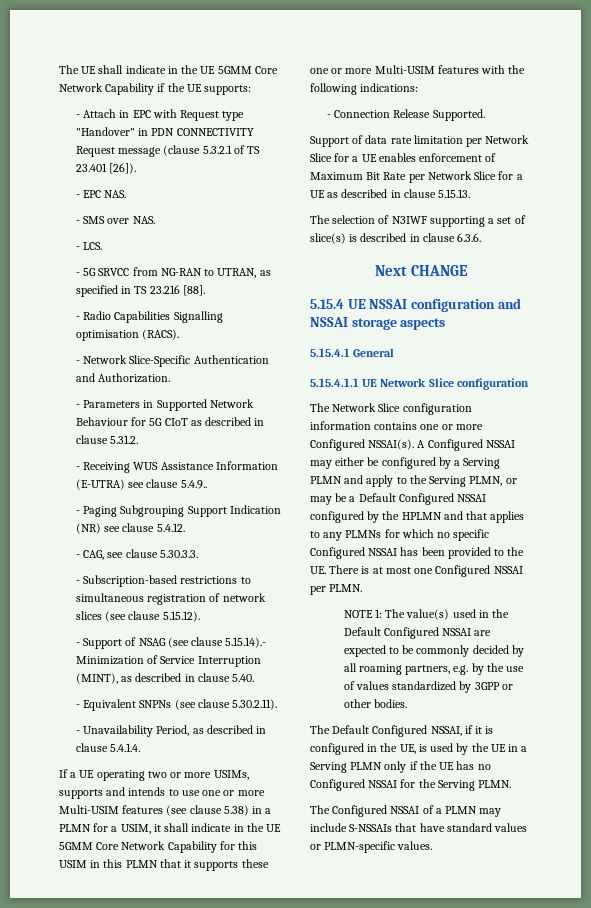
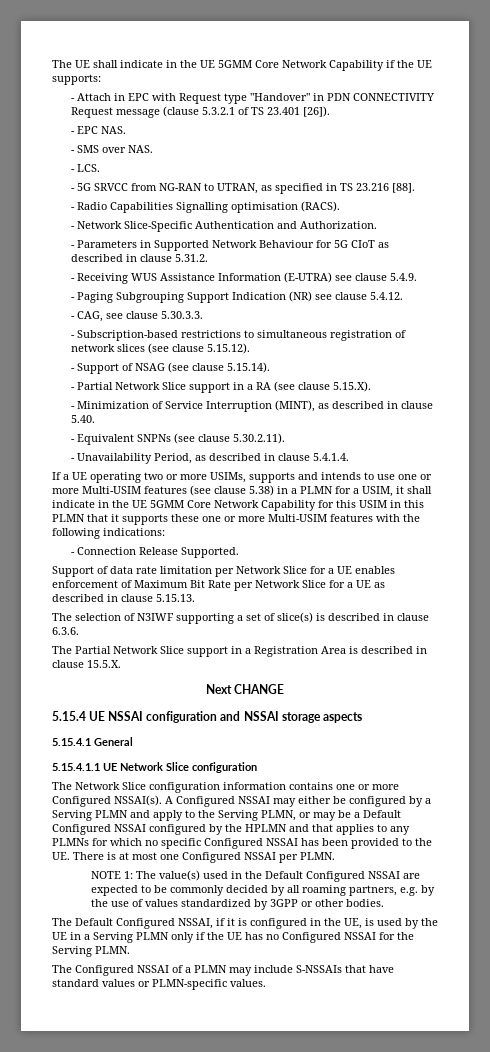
- - Receiving WUS Assistance Information (E-UTRA) see clause 5.4.9..
+ - Receiving WUS Assistance Information (E-UTRA) see clause 5.4.9.
- - Support of NSAG (see clause 5.15.14).- Minimization of Service Interruption (MINT), as described in clause 5.40.
+ - Support of NSAG (see clause 5.15.14).
+ - Partial Network Slice support in a RA (see clause 5.15.X).
+ - Minimization of Service Interruption (MINT), as described in clause 5.40.
+ The Partial Network Slice support in a Registration Area is described in clause 15.5.X.

